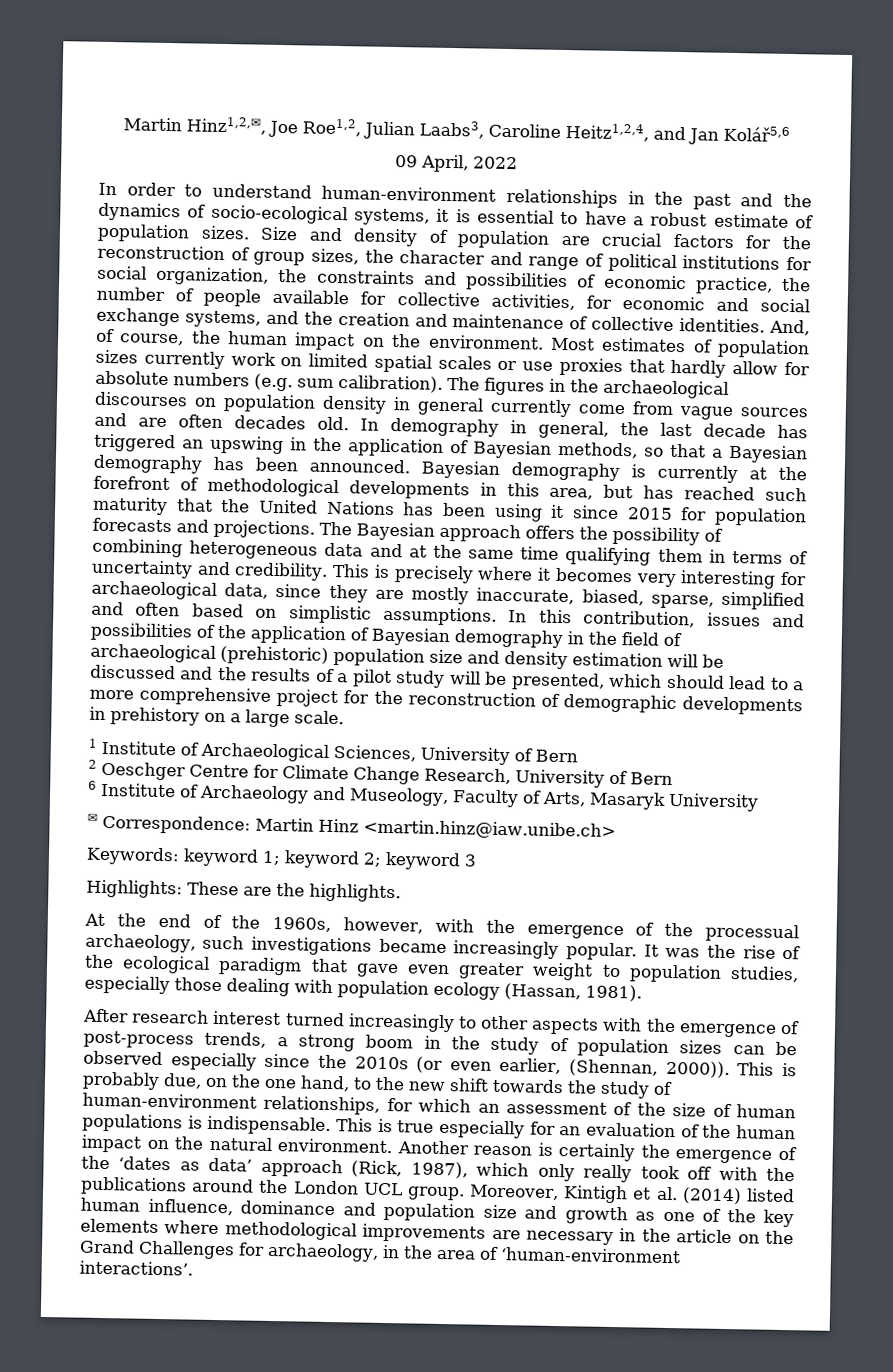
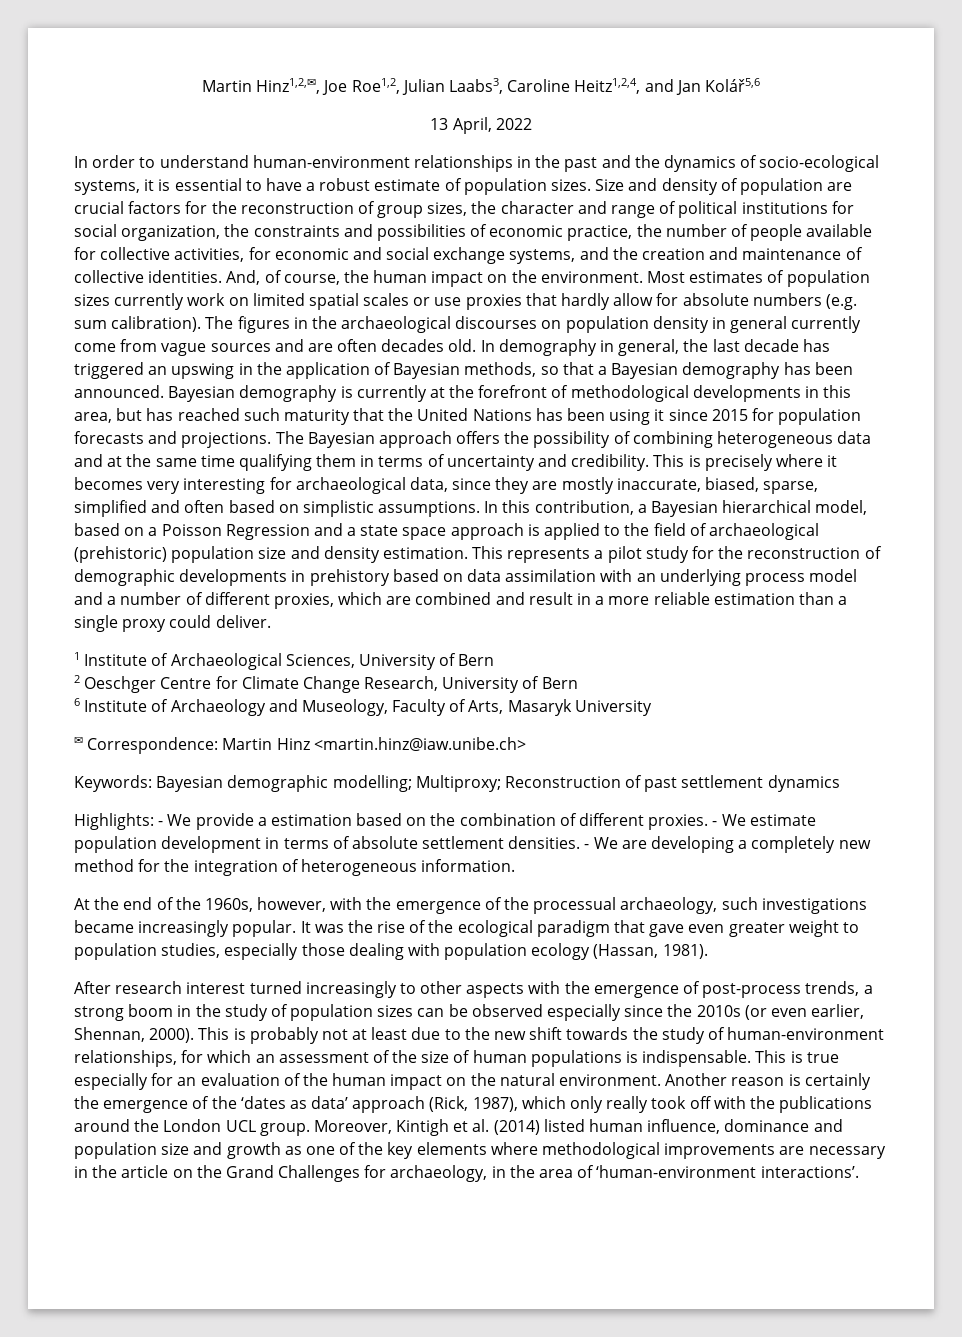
- 09 April, 2022
+ 13 April, 2022
- In this contribution, issues and possibilities of the application of Bayesian demography in the field of archaeological (prehistoric) population size and density estimation will be discussed and the results of a pilot study will be presented, which should lead to a more comprehensive project for the reconstruction of demographic developments in prehistory on a large scale.
+ In this contribution, a Bayesian hierarchical model, based on a Poisson Regression and a state space approach is applied to the field of archaeological (prehistoric) population size and density estimation. This represents a pilot study for the reconstruction of demographic developments in prehistory based on data assimilation with an underlying process model and a number of different proxies, which are combined and result in a more reliable estimation than a single proxy could deliver.
- Keywords: keyword 1; keyword 2; keyword 3
- Highlights: These are the highlights.
+ Keywords: Bayesian demographic modelling; Multiproxy; Reconstruction of past settlement dynamics
+ Highlights: - We provide a estimation based on the combination of different proxies. - We estimate population development in terms of absolute settlement densities. - We are developing a completely new method for the integration of heterogeneous information.
- After research interest turned increasingly to other aspects with the emergence of post-process trends, a strong boom in the study of population sizes can be observed especially since the 2010s (or even earlier, (Shennan, 2000)).
+ After research interest turned increasingly to other aspects with the emergence of post-process trends, a strong boom in the study of population sizes can be observed especially since the 2010s (or even earlier, Shennan, 2000).
- This is probably due, on the one hand, to the new shift towards the study of human-environment relationships, for which an assessment of the size of human populations is indispensable.
+ This is probably not at least due to the new shift towards the study of human-environment relationships, for which an assessment of the size of human populations is indispensable.

